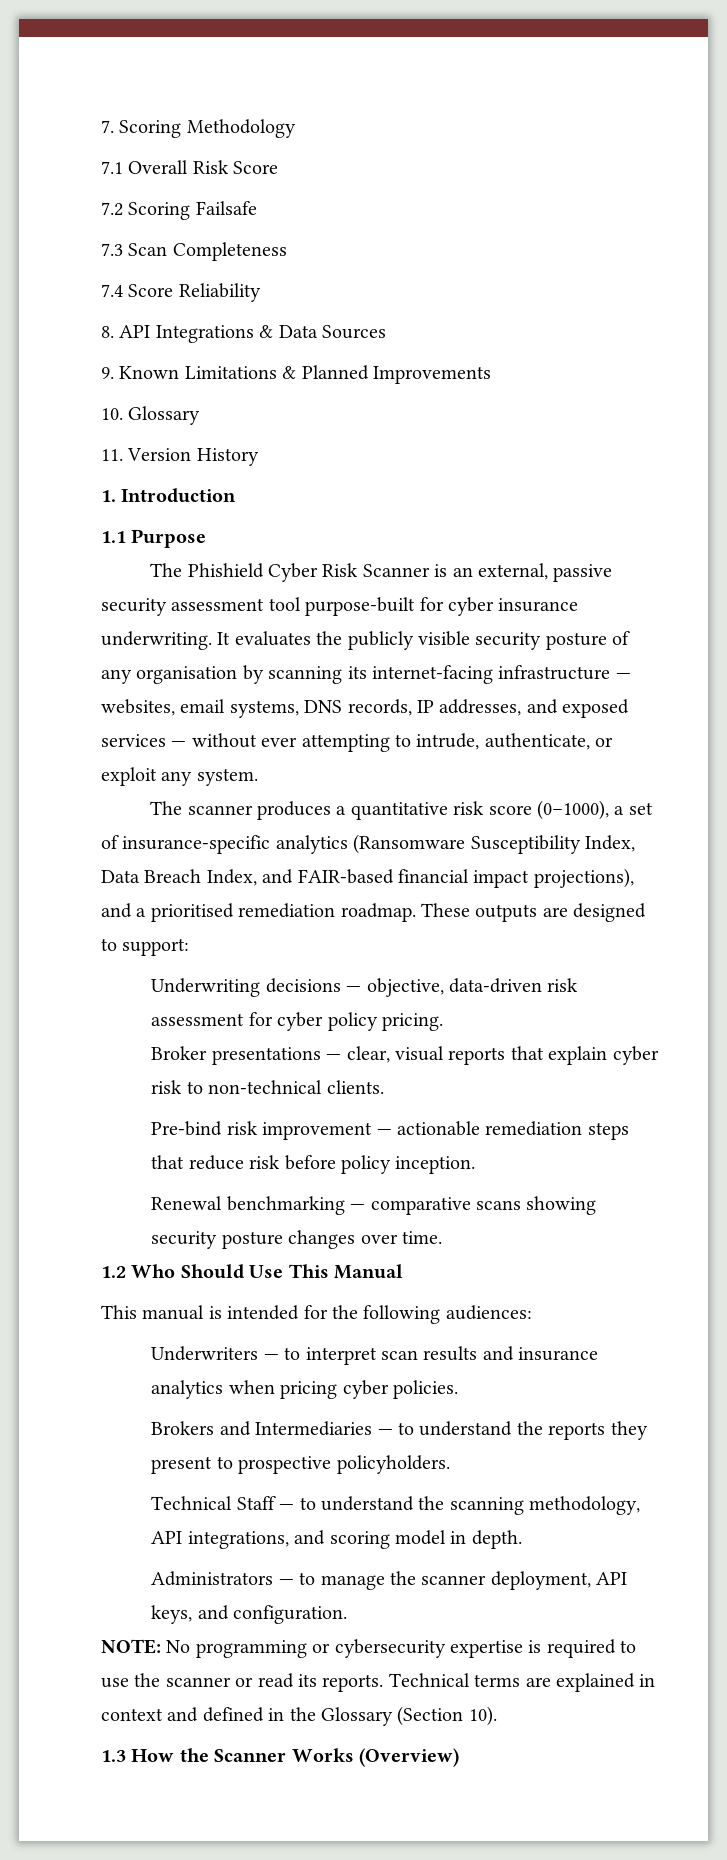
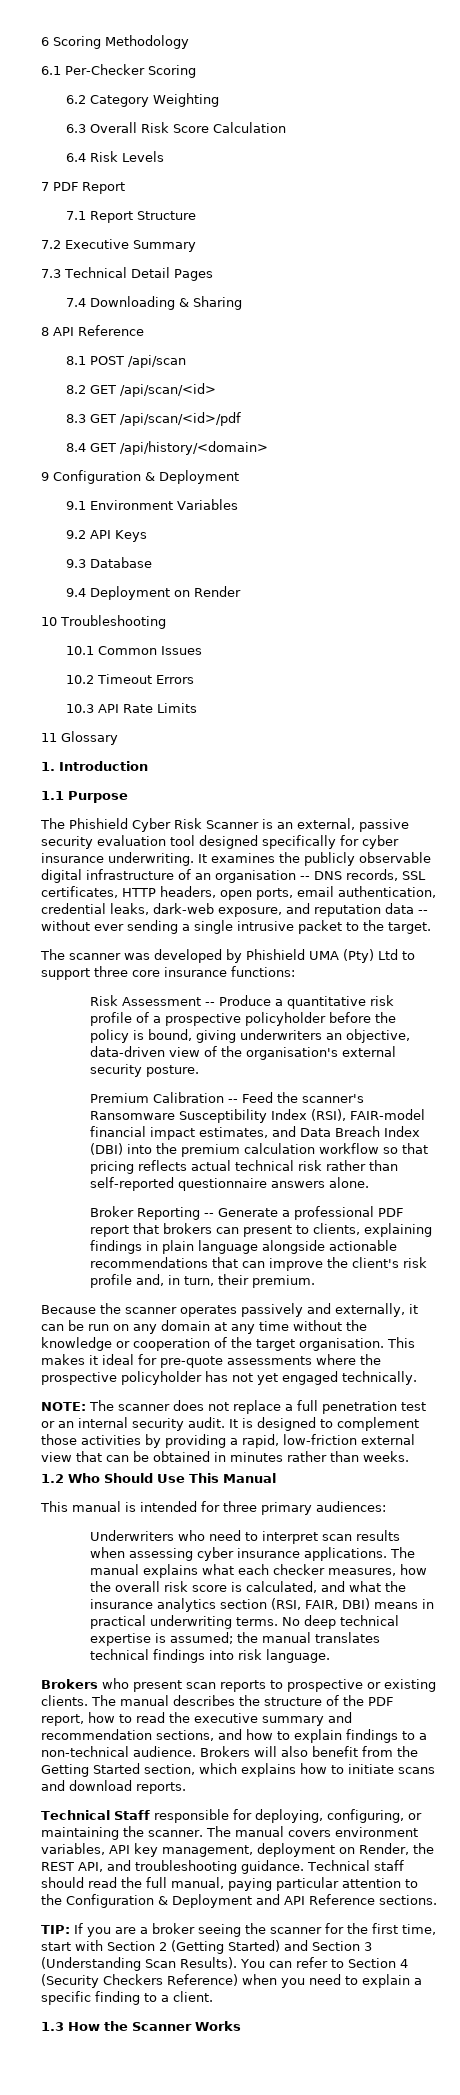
- 7. Scoring Methodology
+ 6 Scoring Methodology
- 7.1 Overall Risk Score
+ 6.1 Per-Checker Scoring
+ 6.2 Category Weighting
+ 6.3 Overall Risk Score Calculation
+ 6.4 Risk Levels
+ 7 PDF Report
+ 7.1 Report Structure
- 7.2 Scoring Failsafe
+ 7.2 Executive Summary
- 7.3 Scan Completeness
- 7.4 Score Reliability
- 8. API Integrations & Data Sources
- 9. Known Limitations & Planned Improvements
- 10. Glossary
- 11. Version History
+ 7.3 Technical Detail Pages
+ 7.4 Downloading & Sharing
+ 8 API Reference
+ 8.1 POST /api/scan
+ 8.2 GET /api/scan/<id>
+ 8.3 GET /api/scan/<id>/pdf
+ 8.4 GET /api/history/<domain>
+ 9 Configuration & Deployment
+ 9.1 Environment Variables
+ 9.2 API Keys
+ 9.3 Database
+ 9.4 Deployment on Render
+ 10 Troubleshooting
+ 10.1 Common Issues
+ 10.2 Timeout Errors
+ 10.3 API Rate Limits
+ 11 Glossary
- The Phishield Cyber Risk Scanner is an external, passive security assessment tool purpose-built for cyber insurance underwriting.
+ The Phishield Cyber Risk Scanner is an external, passive security evaluation tool designed specifically for cyber insurance underwriting.
- It evaluates the publicly visible security posture of any organisation by scanning its internet-facing infrastructure — websites, email systems, DNS records, IP addresses, and exposed services — without ever attempting to intrude, authenticate, or exploit any system.
- The scanner produces a quantitative risk score (0–1000), a set of insurance-specific analytics (Ransomware Susceptibility Index, Data Breach Index, and FAIR-based financial impact projections), and a prioritised remediation roadmap. These outputs are designed to support:
- Underwriting decisions — objective, data-driven risk assessment for cyber policy pricing.
- Broker presentations — clear, visual reports that explain cyber risk to non-technical clients.
- Pre-bind risk improvement — actionable remediation steps that reduce risk before policy inception.
- Renewal benchmarking — comparative scans showing security posture changes over time.
+ It examines the publicly observable digital infrastructure of an organisation -- DNS records, SSL certificates, HTTP headers, open ports, email authentication, credential leaks, dark-web exposure, and reputation data -- without ever sending a single intrusive packet to the target.
+ The scanner was developed by Phishield UMA (Pty) Ltd to support three core insurance functions:
+ Risk Assessment -- Produce a quantitative risk profile of a prospective policyholder before the policy is bound, giving underwriters an objective, data-driven view of the organisation's external security posture.
+ Premium Calibration -- Feed the scanner's Ransomware Susceptibility Index (RSI), FAIR-model financial impact estimates, and Data Breach Index (DBI) into the premium calculation workflow so that pricing reflects actual technical risk rather than self-reported questionnaire answers alone.
+ Broker Reporting -- Generate a professional PDF report that brokers can present to clients, explaining findings in plain language alongside actionable recommendations that can improve the client's risk profile and, in turn, their premium.
+ Because the scanner operates passively and externally, it can be run on any domain at any time without the knowledge or cooperation of the target organisation. This makes it ideal for pre-quote assessments where the prospective policyholder has not yet engaged technically.
+ NOTE: The scanner does not replace a full penetration test or an internal security audit. It is designed to complement those activities by providing a rapid, low-friction external view that can be obtained in minutes rather than weeks.
- This manual is intended for the following audiences:
+ This manual is intended for three primary audiences:
- Underwriters — to interpret scan results and insurance analytics when pricing cyber policies.
- Brokers and Intermediaries — to understand the reports they present to prospective policyholders.
- Technical Staff — to understand the scanning methodology, API integrations, and scoring model in depth.
- Administrators — to manage the scanner deployment, API keys, and configuration.
- NOTE: No programming or cybersecurity expertise is required to use the scanner or read its reports. Technical terms are explained in context and defined in the Glossary (Section 10).
+ Underwriters who need to interpret scan results when assessing cyber insurance applications. The manual explains what each checker measures, how the overall risk score is calculated, and what the insurance analytics section (RSI, FAIR, DBI) means in practical underwriting terms. No deep technical expertise is assumed; the manual translates technical findings into risk language.
+ Brokers who present scan reports to prospective or existing clients. The manual describes the structure of the PDF report, how to read the executive summary and recommendation sections, and how to explain findings to a non-technical audience. Brokers will also benefit from the Getting Started section, which explains how to initiate scans and download reports.
+ Technical Staff responsible for deploying, configuring, or maintaining the scanner. The manual covers environment variables, API key management, deployment on Render, the REST API, and troubleshooting guidance. Technical staff should read the full manual, paying particular attention to the Configuration & Deployment and API Reference sections.
+ TIP: If you are a broker seeing the scanner for the first time, start with Section 2 (Getting Started) and Section 3 (Understanding Scan Results). You can refer to Section 4 (Security Checkers Reference) when you need to explain a specific finding to a client.
- 1.3 How the Scanner Works (Overview)
+ 1.3 How the Scanner Works

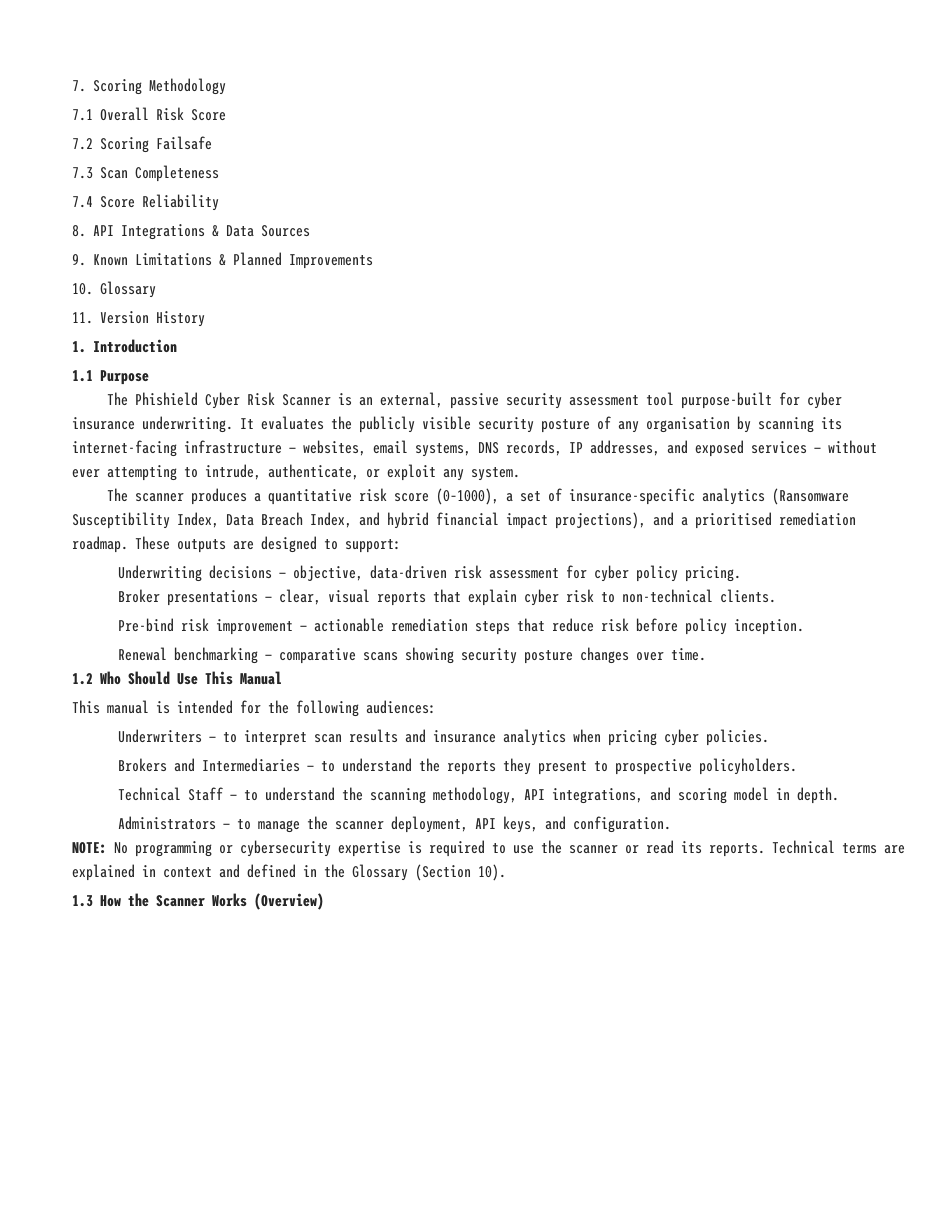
- 6 Scoring Methodology
+ 7. Scoring Methodology
- 6.1 Per-Checker Scoring
- 6.2 Category Weighting
- 6.3 Overall Risk Score Calculation
- 6.4 Risk Levels
- 7 PDF Report
- 7.1 Report Structure
+ 7.1 Overall Risk Score
- 7.2 Executive Summary
+ 7.2 Scoring Failsafe
- 7.3 Technical Detail Pages
- 7.4 Downloading & Sharing
- 8 API Reference
- 8.1 POST /api/scan
- 8.2 GET /api/scan/<id>
- 8.3 GET /api/scan/<id>/pdf
- 8.4 GET /api/history/<domain>
- 9 Configuration & Deployment
- 9.1 Environment Variables
- 9.2 API Keys
- 9.3 Database
- 9.4 Deployment on Render
- 10 Troubleshooting
- 10.1 Common Issues
- 10.2 Timeout Errors
- 10.3 API Rate Limits
- 11 Glossary
+ 7.3 Scan Completeness
+ 7.4 Score Reliability
+ 8. API Integrations & Data Sources
+ 9. Known Limitations & Planned Improvements
+ 10. Glossary
+ 11. Version History
- The Phishield Cyber Risk Scanner is an external, passive security evaluation tool designed specifically for cyber insurance underwriting.
+ The Phishield Cyber Risk Scanner is an external, passive security assessment tool purpose-built for cyber insurance underwriting.
- It examines the publicly observable digital infrastructure of an organisation -- DNS records, SSL certificates, HTTP headers, open ports, email authentication, credential leaks, dark-web exposure, and reputation data -- without ever sending a single intrusive packet to the target.
- The scanner was developed by Phishield UMA (Pty) Ltd to support three core insurance functions:
- Risk Assessment -- Produce a quantitative risk profile of a prospective policyholder before the policy is bound, giving underwriters an objective, data-driven view of the organisation's external security posture.
- Premium Calibration -- Feed the scanner's Ransomware Susceptibility Index (RSI), FAIR-model financial impact estimates, and Data Breach Index (DBI) into the premium calculation workflow so that pricing reflects actual technical risk rather than self-reported questionnaire answers alone.
- Broker Reporting -- Generate a professional PDF report that brokers can present to clients, explaining findings in plain language alongside actionable recommendations that can improve the client's risk profile and, in turn, their premium.
- Because the scanner operates passively and externally, it can be run on any domain at any time without the knowledge or cooperation of the target organisation. This makes it ideal for pre-quote assessments where the prospective policyholder has not yet engaged technically.
- NOTE: The scanner does not replace a full penetration test or an internal security audit. It is designed to complement those activities by providing a rapid, low-friction external view that can be obtained in minutes rather than weeks.
+ It evaluates the publicly visible security posture of any organisation by scanning its internet-facing infrastructure — websites, email systems, DNS records, IP addresses, and exposed services — without ever attempting to intrude, authenticate, or exploit any system.
+ The scanner produces a quantitative risk score (0–1000), a set of insurance-specific analytics (Ransomware Susceptibility Index, Data Breach Index, and hybrid financial impact projections), and a prioritised remediation roadmap. These outputs are designed to support:
+ Underwriting decisions — objective, data-driven risk assessment for cyber policy pricing.
+ Broker presentations — clear, visual reports that explain cyber risk to non-technical clients.
+ Pre-bind risk improvement — actionable remediation steps that reduce risk before policy inception.
+ Renewal benchmarking — comparative scans showing security posture changes over time.
- This manual is intended for three primary audiences:
+ This manual is intended for the following audiences:
- Underwriters who need to interpret scan results when assessing cyber insurance applications. The manual explains what each checker measures, how the overall risk score is calculated, and what the insurance analytics section (RSI, FAIR, DBI) means in practical underwriting terms. No deep technical expertise is assumed; the manual translates technical findings into risk language.
- Brokers who present scan reports to prospective or existing clients. The manual describes the structure of the PDF report, how to read the executive summary and recommendation sections, and how to explain findings to a non-technical audience. Brokers will also benefit from the Getting Started section, which explains how to initiate scans and download reports.
- Technical Staff responsible for deploying, configuring, or maintaining the scanner. The manual covers environment variables, API key management, deployment on Render, the REST API, and troubleshooting guidance. Technical staff should read the full manual, paying particular attention to the Configuration & Deployment and API Reference sections.
- TIP: If you are a broker seeing the scanner for the first time, start with Section 2 (Getting Started) and Section 3 (Understanding Scan Results). You can refer to Section 4 (Security Checkers Reference) when you need to explain a specific finding to a client.
+ Underwriters — to interpret scan results and insurance analytics when pricing cyber policies.
+ Brokers and Intermediaries — to understand the reports they present to prospective policyholders.
+ Technical Staff — to understand the scanning methodology, API integrations, and scoring model in depth.
+ Administrators — to manage the scanner deployment, API keys, and configuration.
+ NOTE: No programming or cybersecurity expertise is required to use the scanner or read its reports. Technical terms are explained in context and defined in the Glossary (Section 10).
- 1.3 How the Scanner Works
+ 1.3 How the Scanner Works (Overview)

